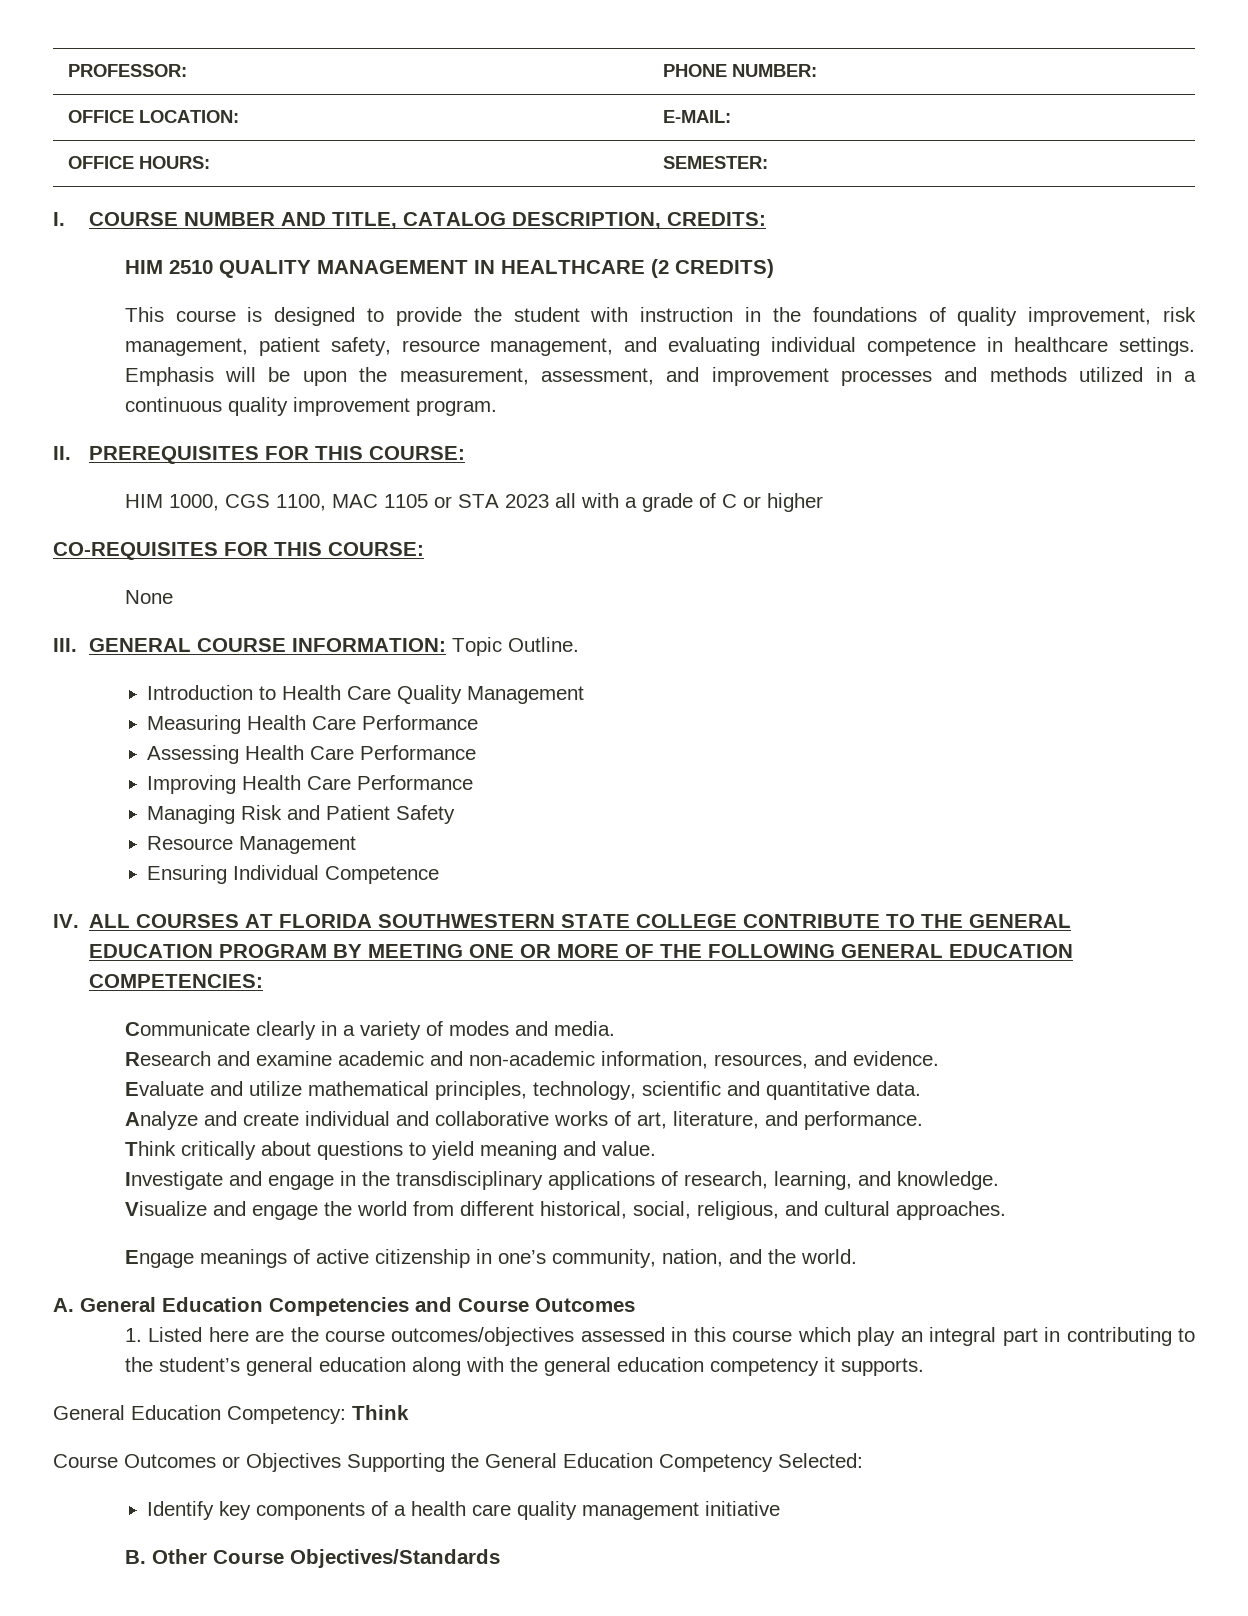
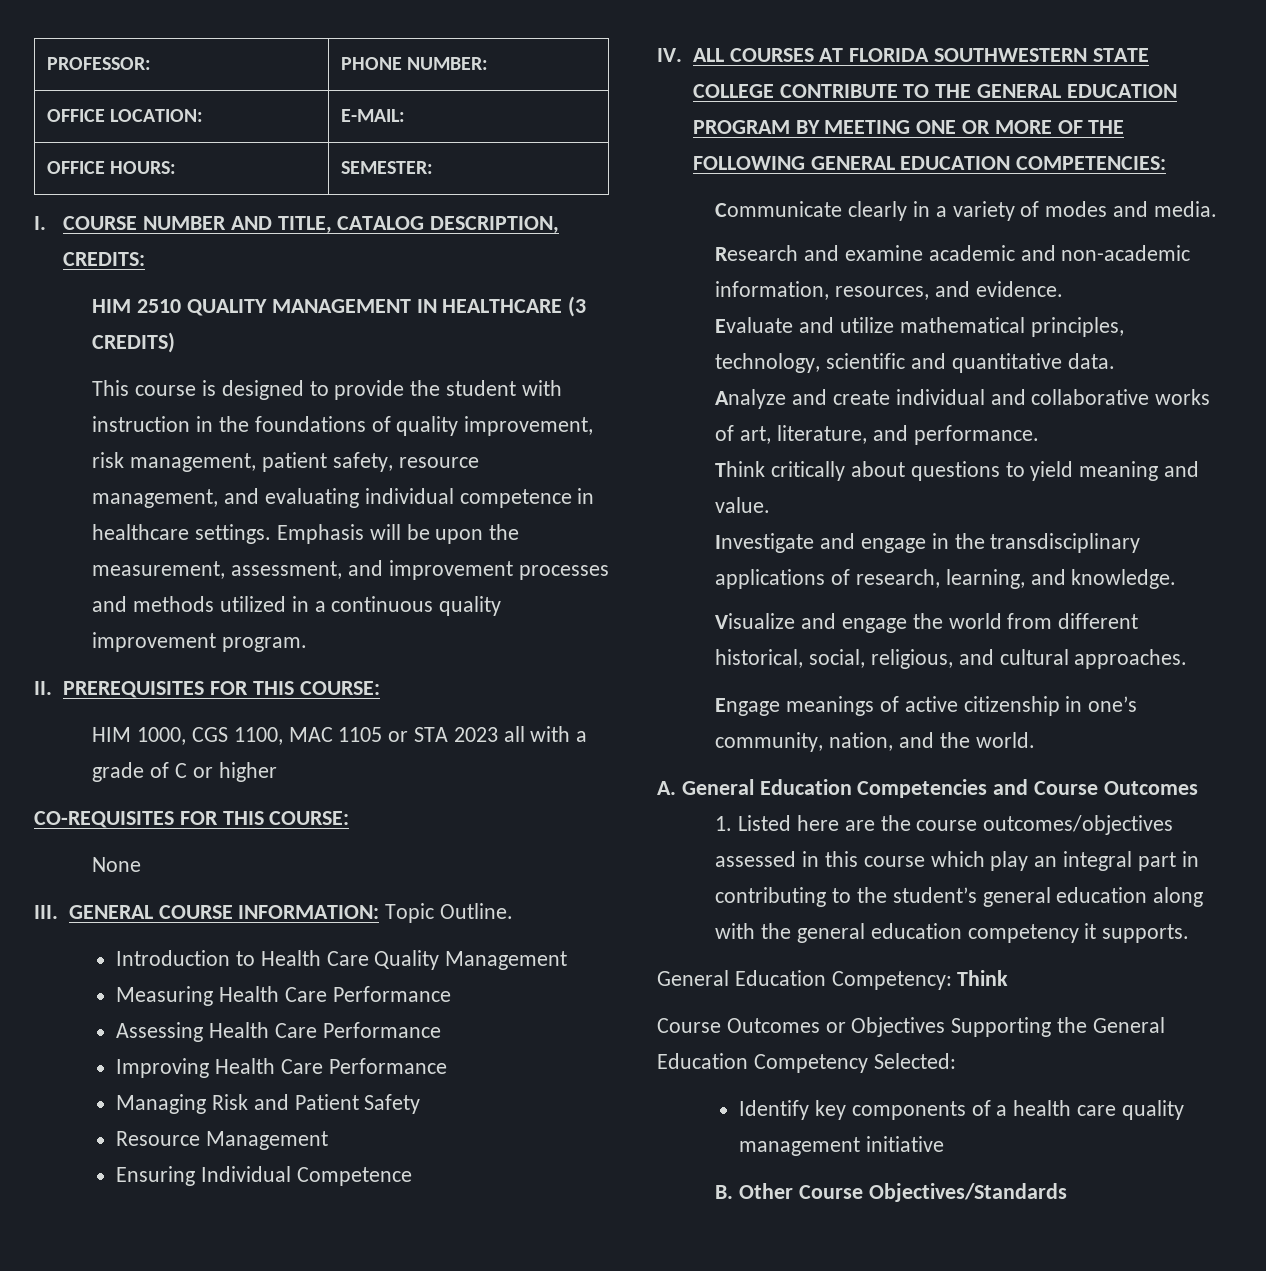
- HIM 2510 QUALITY MANAGEMENT IN HEALTHCARE (2 CREDITS)
+ HIM 2510 QUALITY MANAGEMENT IN HEALTHCARE (3 CREDITS)

